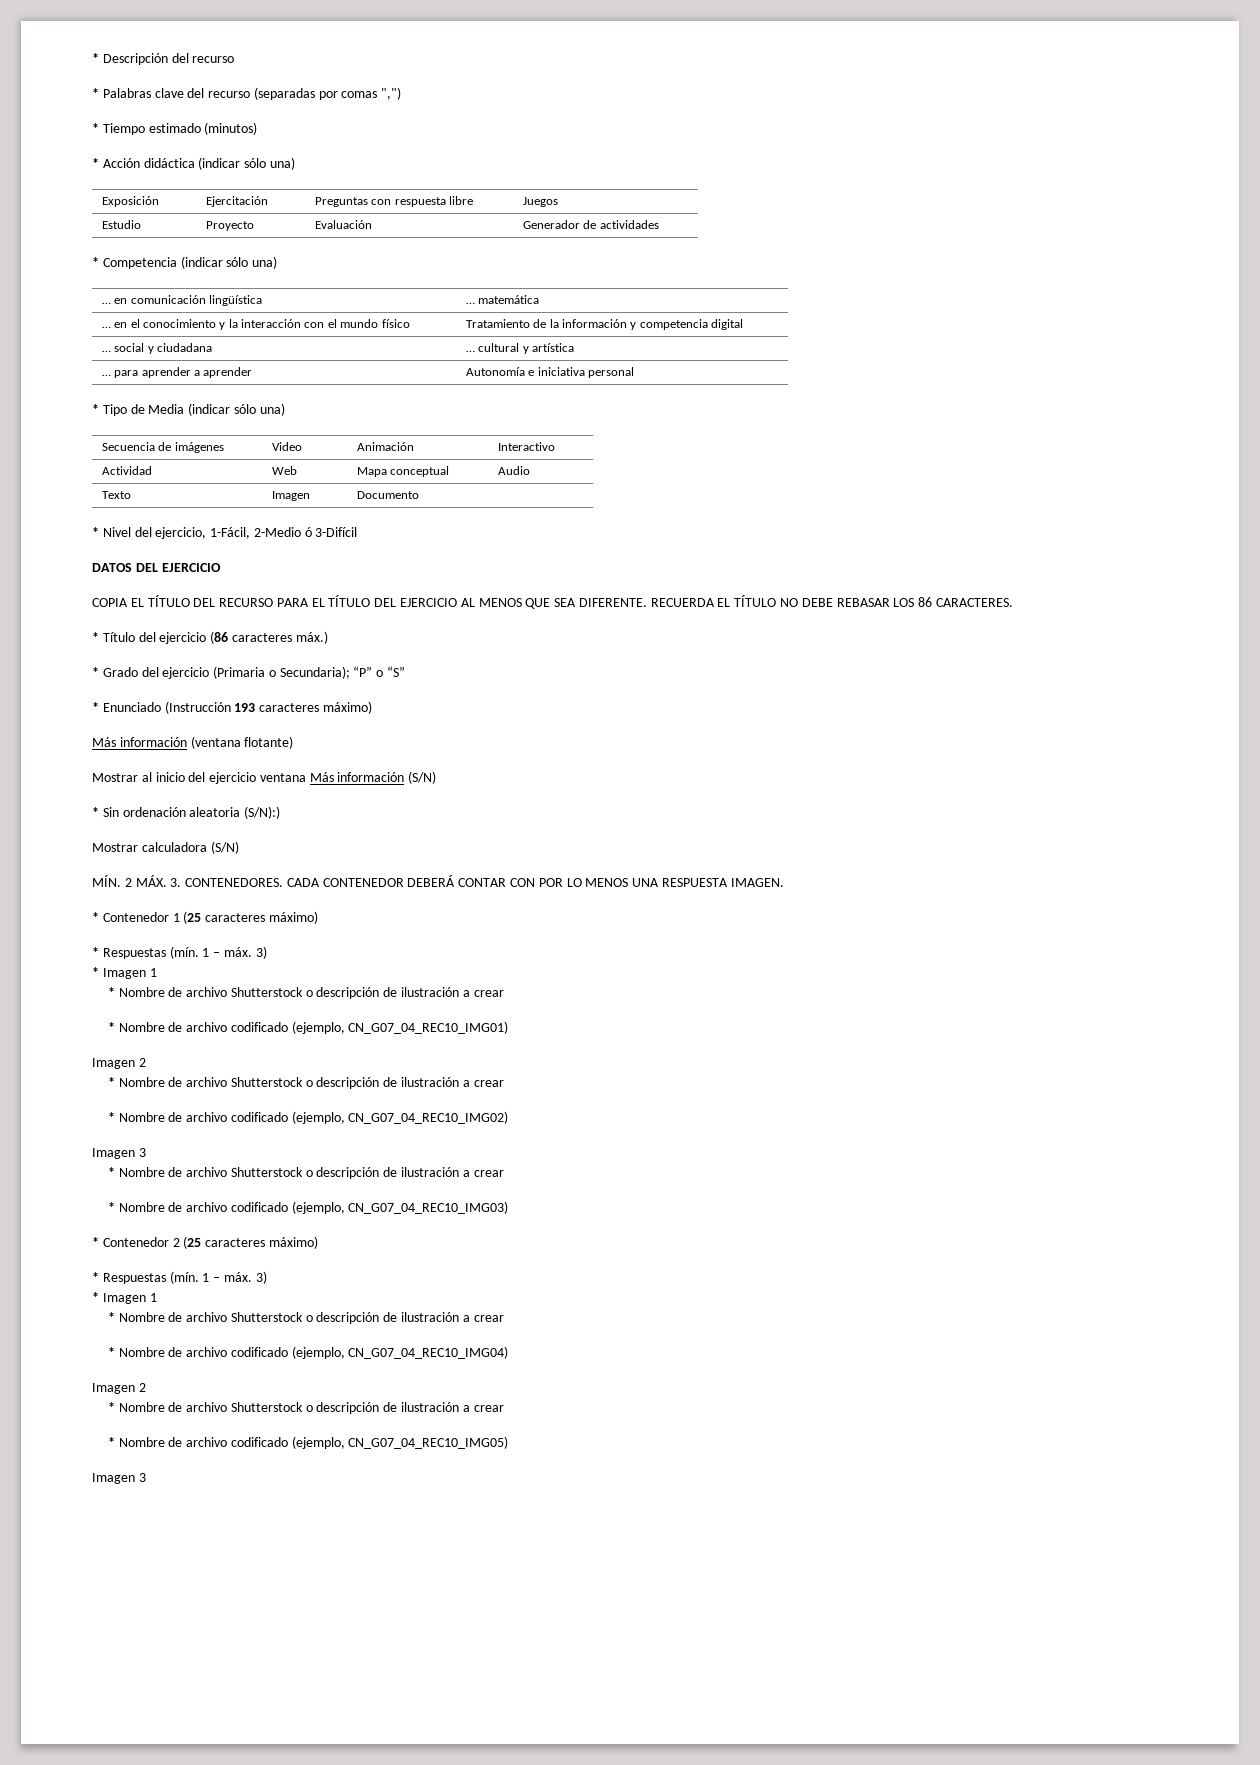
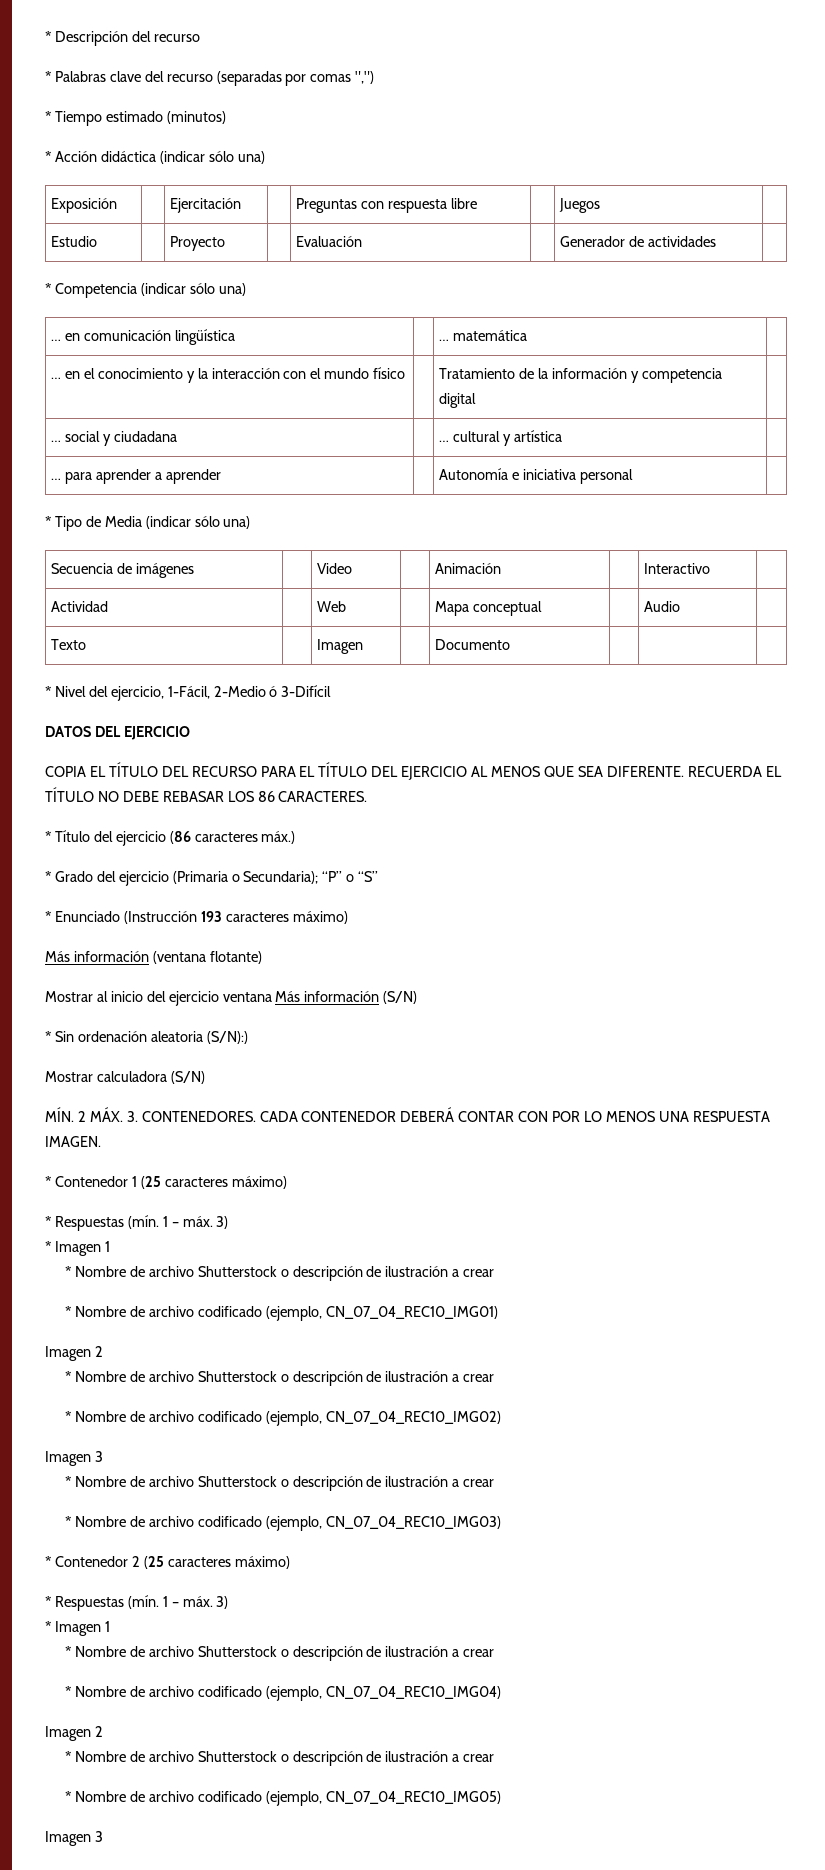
- * Nombre de archivo codificado (ejemplo, CN_G07_04_REC10_IMG01)
+ * Nombre de archivo codificado (ejemplo, CN_07_04_REC10_IMG01)
- * Nombre de archivo codificado (ejemplo, CN_G07_04_REC10_IMG02)
+ * Nombre de archivo codificado (ejemplo, CN_07_04_REC10_IMG02)
- * Nombre de archivo codificado (ejemplo, CN_G07_04_REC10_IMG03)
+ * Nombre de archivo codificado (ejemplo, CN_07_04_REC10_IMG03)
- * Nombre de archivo codificado (ejemplo, CN_G07_04_REC10_IMG04)
+ * Nombre de archivo codificado (ejemplo, CN_07_04_REC10_IMG04)
- * Nombre de archivo codificado (ejemplo, CN_G07_04_REC10_IMG05)
+ * Nombre de archivo codificado (ejemplo, CN_07_04_REC10_IMG05)

